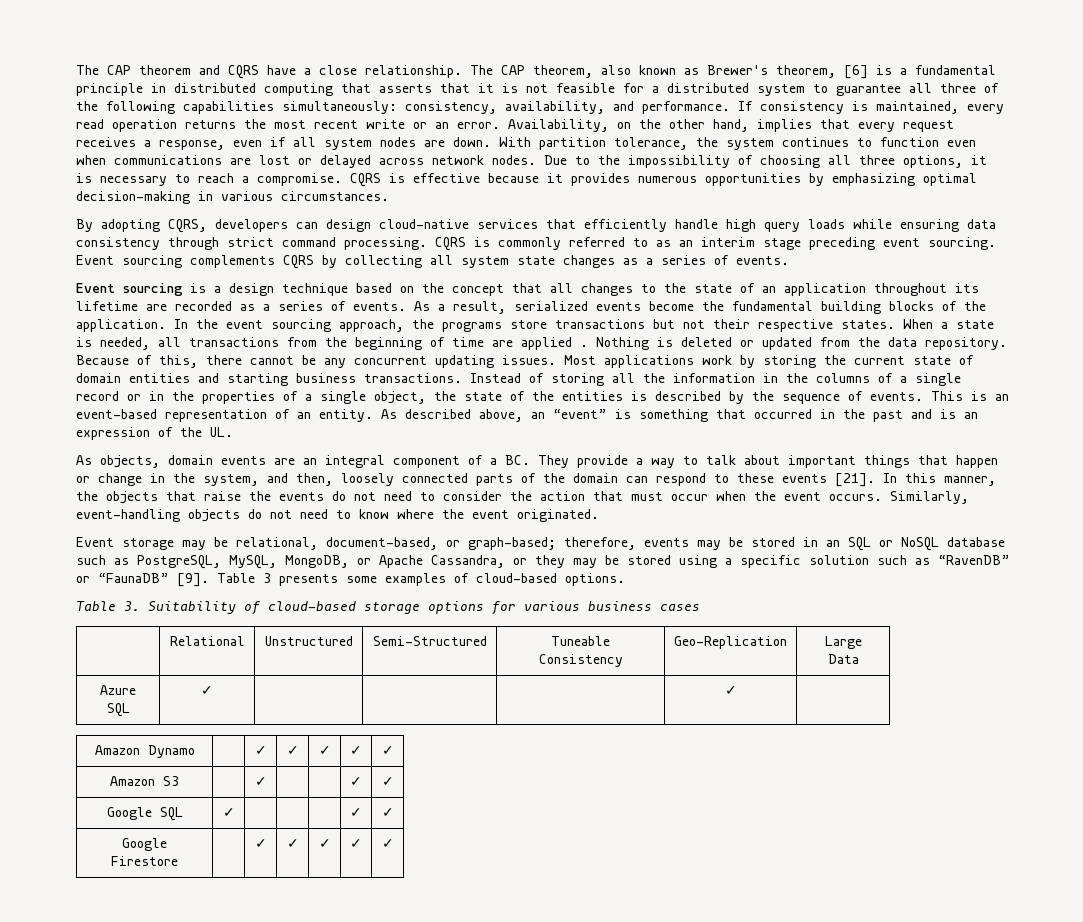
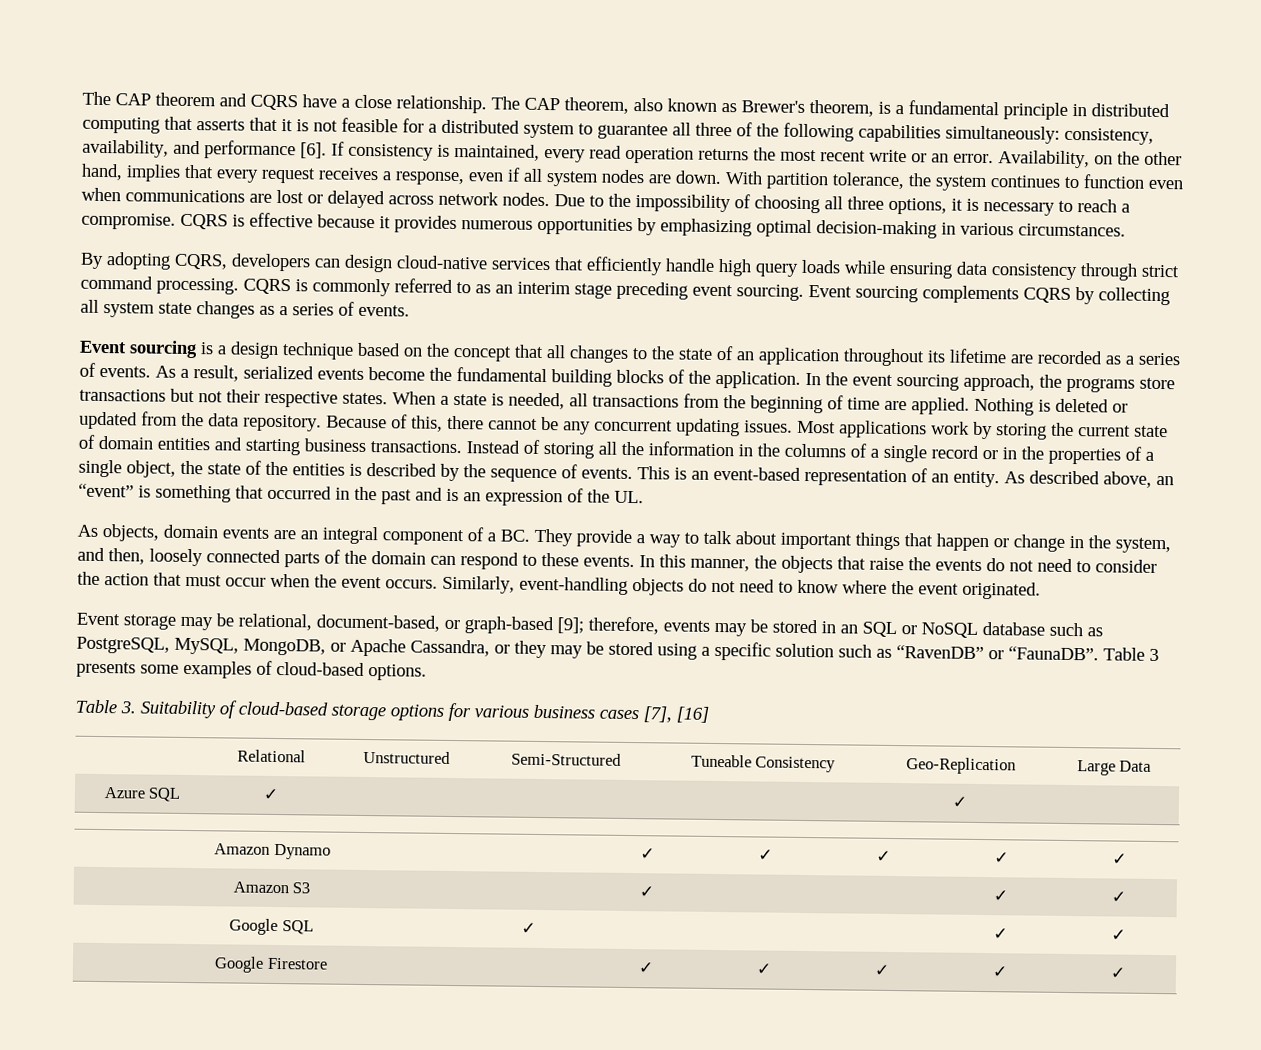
- The CAP theorem, also known as Brewer's theorem, [6] is a fundamental principle in distributed computing that asserts that it is not feasible for a distributed system to guarantee all three of the following capabilities simultaneously: consistency, availability, and performance.
+ The CAP theorem, also known as Brewer's theorem, is a fundamental principle in distributed computing that asserts that it is not feasible for a distributed system to guarantee all three of the following capabilities simultaneously: consistency, availability, and performance [6].
- When a state is needed, all transactions from the beginning of time are applied .
+ When a state is needed, all transactions from the beginning of time are applied.
- As objects, domain events are an integral component of a BC. They provide a way to talk about important things that happen or change in the system, and then, loosely connected parts of the domain can respond to these events [21].
+ As objects, domain events are an integral component of a BC. They provide a way to talk about important things that happen or change in the system, and then, loosely connected parts of the domain can respond to these events.
- Event storage may be relational, document-based, or graph-based; therefore, events may be stored in an SQL or NoSQL database such as PostgreSQL, MySQL, MongoDB, or Apache Cassandra, or they may be stored using a specific solution such as “RavenDB” or “FaunaDB” [9].
+ Event storage may be relational, document-based, or graph-based [9]; therefore, events may be stored in an SQL or NoSQL database such as PostgreSQL, MySQL, MongoDB, or Apache Cassandra, or they may be stored using a specific solution such as “RavenDB” or “FaunaDB”.
- Table 3. Suitability of cloud-based storage options for various business cases
+ Table 3. Suitability of cloud-based storage options for various business cases [7], [16]

